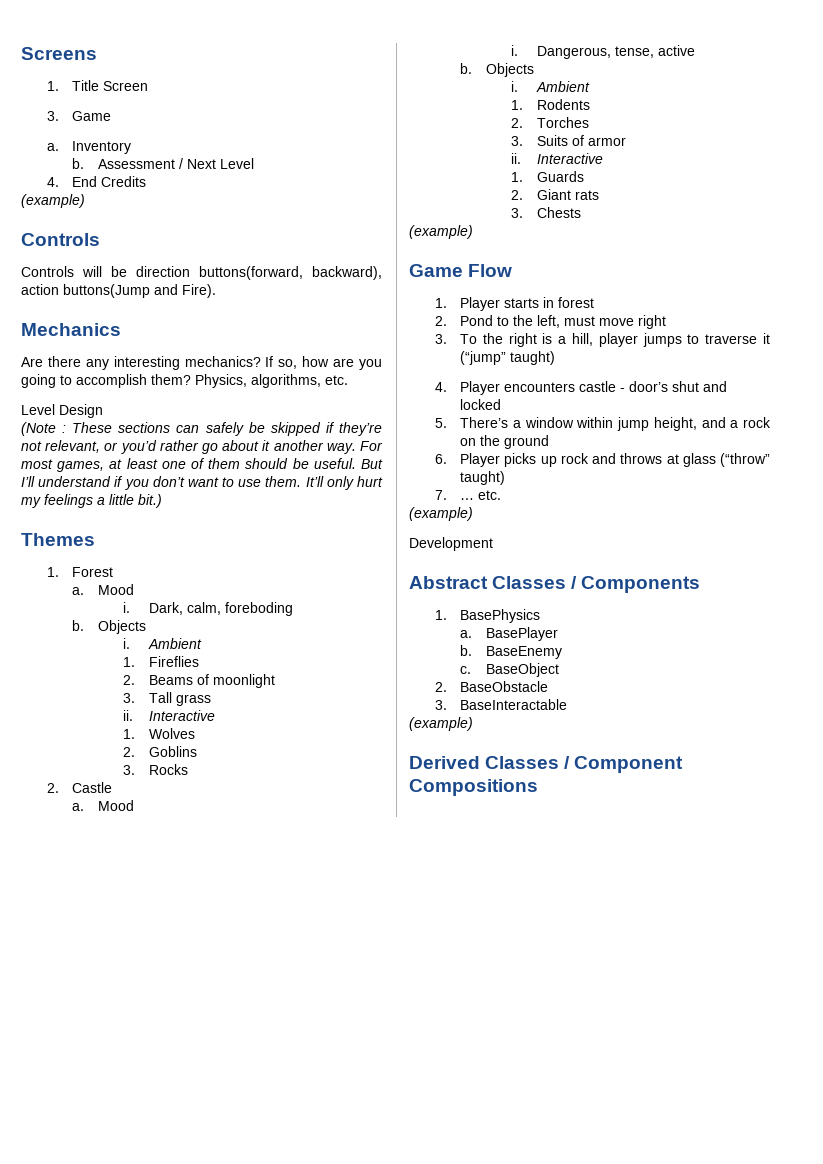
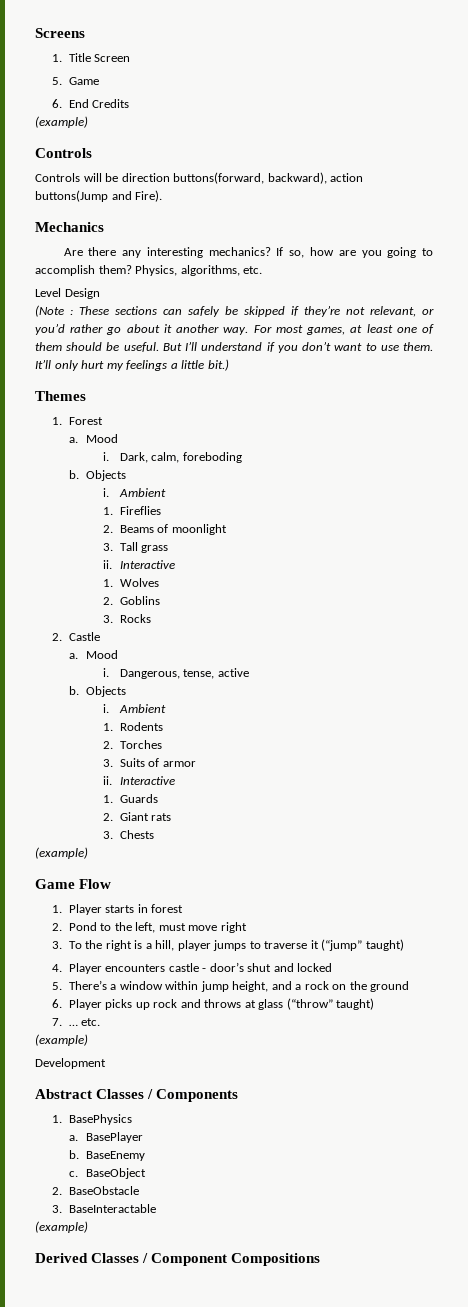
- 3. Game
+ 5. Game
- a. Inventory
- b. Assessment / Next Level
- 4. End Credits
+ 6. End Credits

